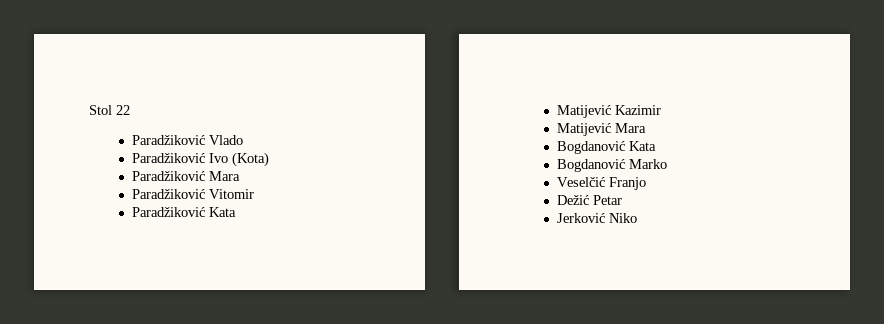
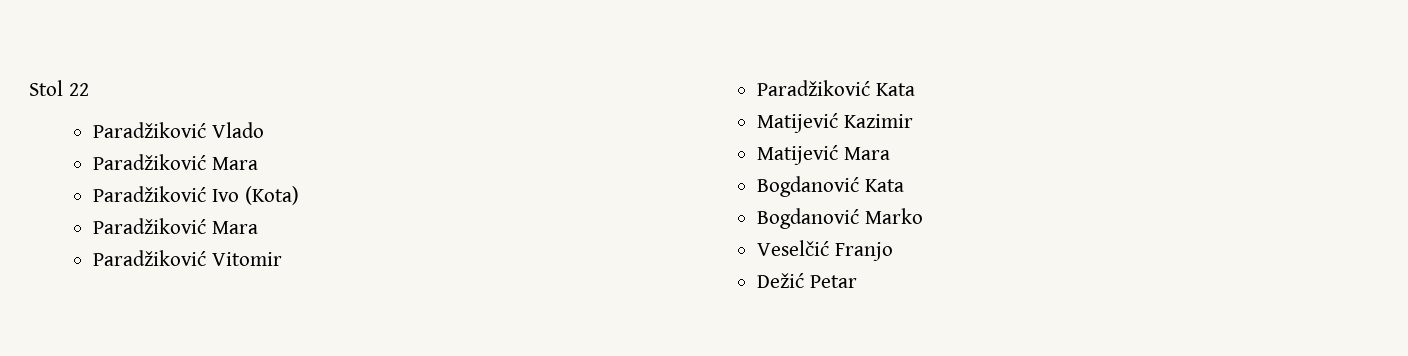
  Paradžiković Vlado
+ Paradžiković Mara
- Jerković Niko

